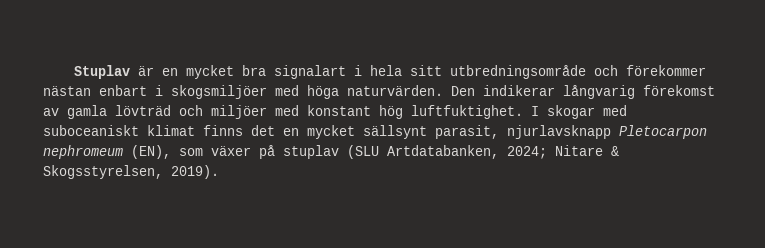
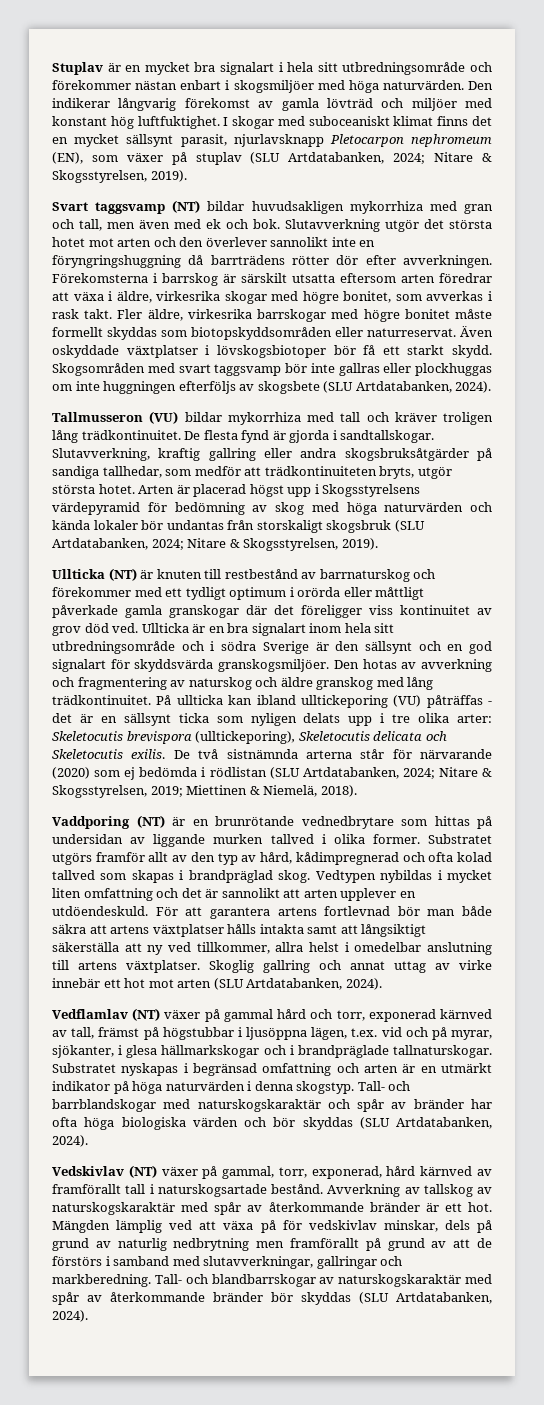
+ Svart taggsvamp (NT) bildar huvudsakligen mykorrhiza med gran och tall, men även med ek och bok. Slutavverkning utgör det största hotet mot arten och den överlever sannolikt inte en föryngringshuggning då barrträdens rötter dör efter avverkningen. Förekomsterna i barrskog är särskilt utsatta eftersom arten föredrar att växa i äldre, virkesrika skogar med högre bonitet, som avverkas i rask takt. Fler äldre, virkesrika barrskogar med högre bonitet måste formellt skyddas som biotopskyddsområden eller naturreservat. Även oskyddade växtplatser i lövskogsbiotoper bör få ett starkt skydd. Skogsområden med svart taggsvamp bör inte gallras eller plockhuggas om inte huggningen efterföljs av skogsbete (SLU Artdatabanken, 2024).
+ Tallmusseron (VU) bildar mykorrhiza med tall och kräver troligen lång trädkontinuitet. De flesta fynd är gjorda i sandtallskogar. Slutavverkning, kraftig gallring eller andra skogsbruksåtgärder på sandiga tallhedar, som medför att trädkontinuiteten bryts, utgör största hotet. Arten är placerad högst upp i Skogsstyrelsens värdepyramid för bedömning av skog med höga naturvärden och kända lokaler bör undantas från storskaligt skogsbruk (SLU Artdatabanken, 2024; Nitare & Skogsstyrelsen, 2019).
+ Ullticka (NT) är knuten till restbestånd av barrnaturskog och förekommer med ett tydligt optimum i orörda eller måttligt påverkade gamla granskogar där det föreligger viss kontinuitet av grov död ved. Ullticka är en bra signalart inom hela sitt utbredningsområde och i södra Sverige är den sällsynt och en god signalart för skyddsvärda granskogsmiljöer. Den hotas av avverkning och fragmentering av naturskog och äldre granskog med lång trädkontinuitet. På ullticka kan ibland ulltickeporing (VU) påträffas - det är en sällsynt ticka som nyligen delats upp i tre olika arter: Skeletocutis brevispora (ulltickeporing), Skeletocutis delicata och Skeletocutis exilis. De två sistnämnda arterna står för närvarande (2020) som ej bedömda i rödlistan (SLU Artdatabanken, 2024; Nitare & Skogsstyrelsen, 2019; Miettinen & Niemelä, 2018).
+ Vaddporing (NT) är en brunrötande vednedbrytare som hittas på undersidan av liggande murken tallved i olika former. Substratet utgörs framför allt av den typ av hård, kådimpregnerad och ofta kolad tallved som skapas i brandpräglad skog. Vedtypen nybildas i mycket liten omfattning och det är sannolikt att arten upplever en utdöendeskuld. För att garantera artens fortlevnad bör man både säkra att artens växtplatser hålls intakta samt att långsiktigt säkerställa att ny ved tillkommer, allra helst i omedelbar anslutning till artens växtplatser. Skoglig gallring och annat uttag av virke innebär ett hot mot arten (SLU Artdatabanken, 2024).
+ Vedflamlav (NT) växer på gammal hård och torr, exponerad kärnved av tall, främst på högstubbar i ljusöppna lägen, t.ex. vid och på myrar, sjökanter, i glesa hällmarkskogar och i brandpräglade tallnaturskogar. Substratet nyskapas i begränsad omfattning och arten är en utmärkt indikator på höga naturvärden i denna skogstyp. Tall- och barrblandskogar med naturskogskaraktär och spår av bränder har ofta höga biologiska värden och bör skyddas (SLU Artdatabanken, 2024).
+ Vedskivlav (NT) växer på gammal, torr, exponerad, hård kärnved av framförallt tall i naturskogsartade bestånd. Avverkning av tallskog av naturskogskaraktär med spår av återkommande bränder är ett hot. Mängden lämplig ved att växa på för vedskivlav minskar, dels på grund av naturlig nedbrytning men framförallt på grund av att de förstörs i samband med slutavverkningar, gallringar och markberedning. Tall- och blandbarrskogar av naturskogskaraktär med spår av återkommande bränder bör skyddas (SLU Artdatabanken, 2024).

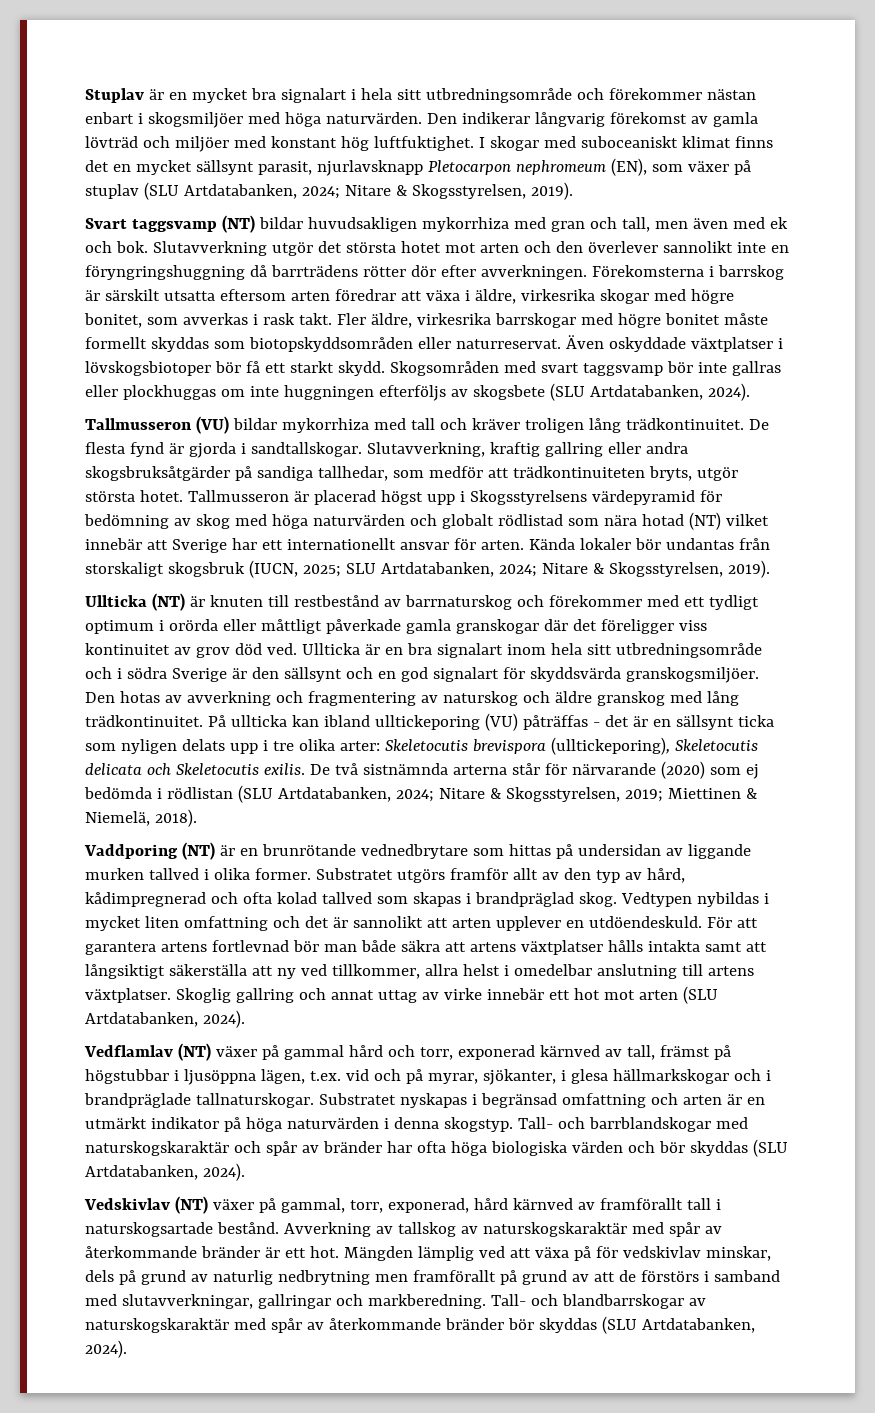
- Arten är placerad högst upp i Skogsstyrelsens värdepyramid för bedömning av skog med höga naturvärden och kända lokaler bör undantas från storskaligt skogsbruk (SLU Artdatabanken, 2024; Nitare & Skogsstyrelsen, 2019).
+ Tallmusseron är placerad högst upp i Skogsstyrelsens värdepyramid för bedömning av skog med höga naturvärden och globalt rödlistad som nära hotad (NT) vilket innebär att Sverige har ett internationellt ansvar för arten. Kända lokaler bör undantas från storskaligt skogsbruk (IUCN, 2025; SLU Artdatabanken, 2024; Nitare & Skogsstyrelsen, 2019).

